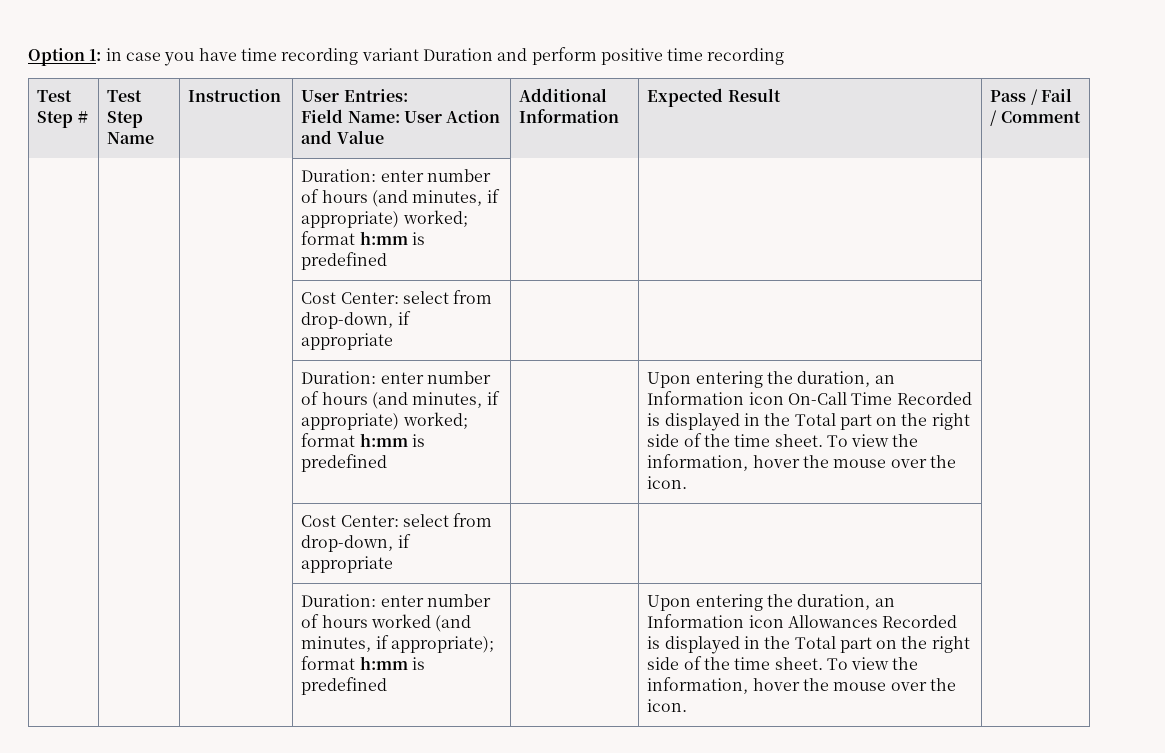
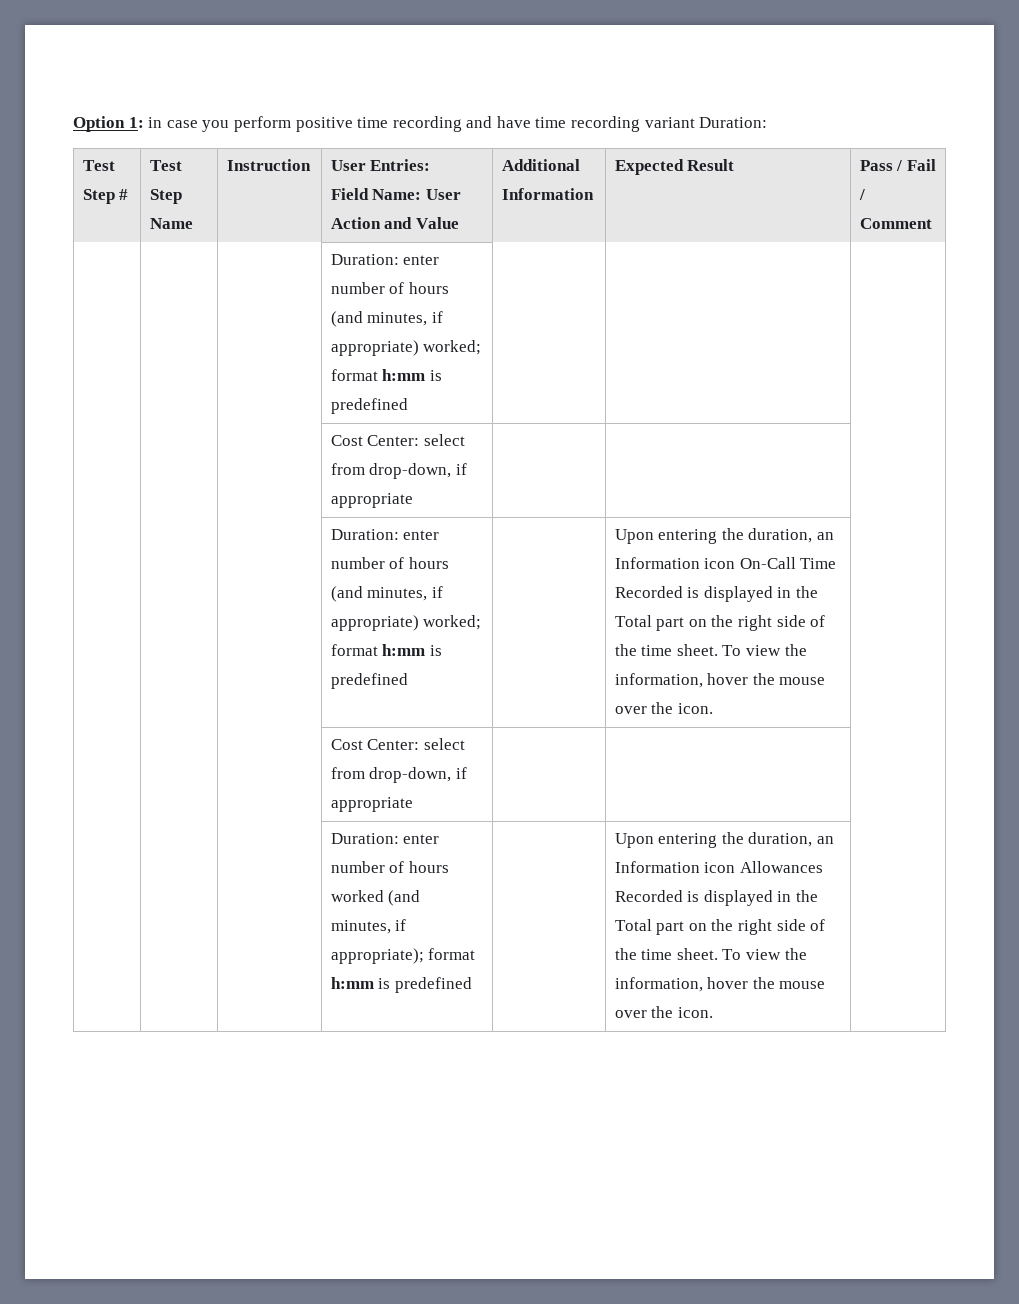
- Option 1: in case you have time recording variant Duration and perform positive time recording
+ Option 1: in case you perform positive time recording and have time recording variant Duration:

